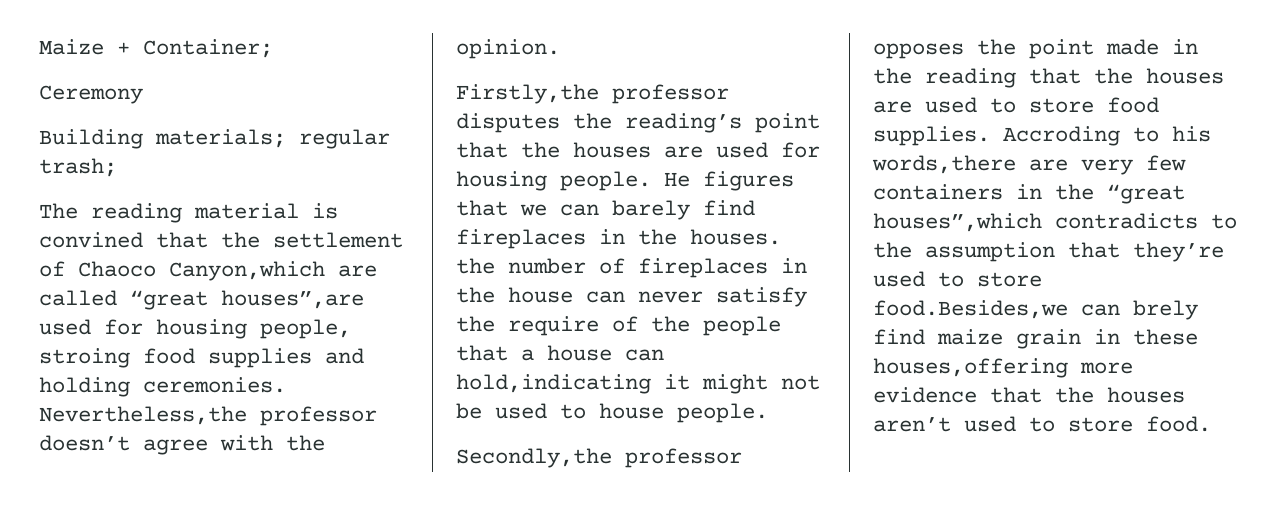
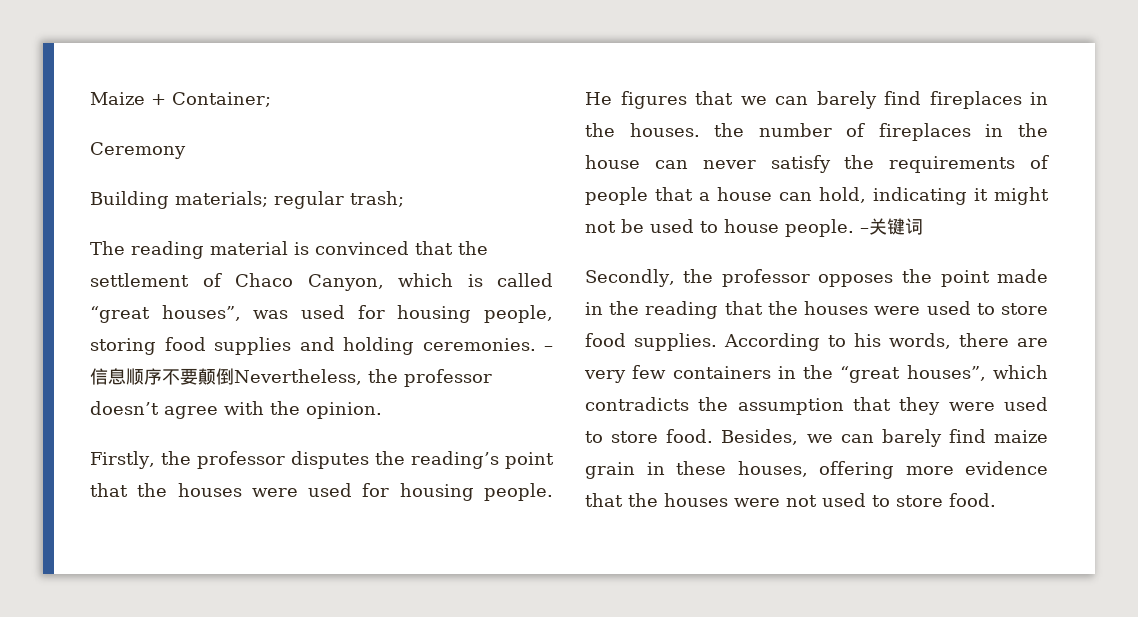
- The reading material is convined that the settlement of Chaoco Canyon,which are called “great houses”,are used for housing people, stroing food supplies and holding ceremonies.
+ The reading material is convinced that the settlement of Chaco Canyon, which is called “great houses”, was used for housing people, storing food supplies and holding ceremonies.
- Nevertheless,the professor doesn’t agree with the opinion.
+ –信息顺序不要颠倒Nevertheless, the professor doesn’t agree with the opinion.
- Firstly,the professor disputes the reading’s point that the houses are used for housing people.
+ Firstly, the professor disputes the reading’s point that the houses were used for housing people.
- He figures that we can barely find fireplaces in the houses. the number of fireplaces in the house can never satisfy the require of the people that a house can hold,indicating it might not be used to house people.
- Secondly,the professor opposes the point made in the reading that the houses are used to store food supplies.
+ He figures that we can barely find fireplaces in the houses. the number of fireplaces in the house can never satisfy the requirements of people that a house can hold, indicating it might not be used to house people. –关键词
+ Secondly, the professor opposes the point made in the reading that the houses were used to store food supplies.
- Accroding to his words,there are very few containers in the “great houses”,which contradicts to the assumption that they’re used to store food.Besides,we can brely find maize grain in these houses,offering more evidence that the houses aren’t used to store food.
+ According to his words, there are very few containers in the “great houses”, which contradicts the assumption that they were used to store food. Besides, we can barely find maize grain in these houses, offering more evidence that the houses were not used to store food.

